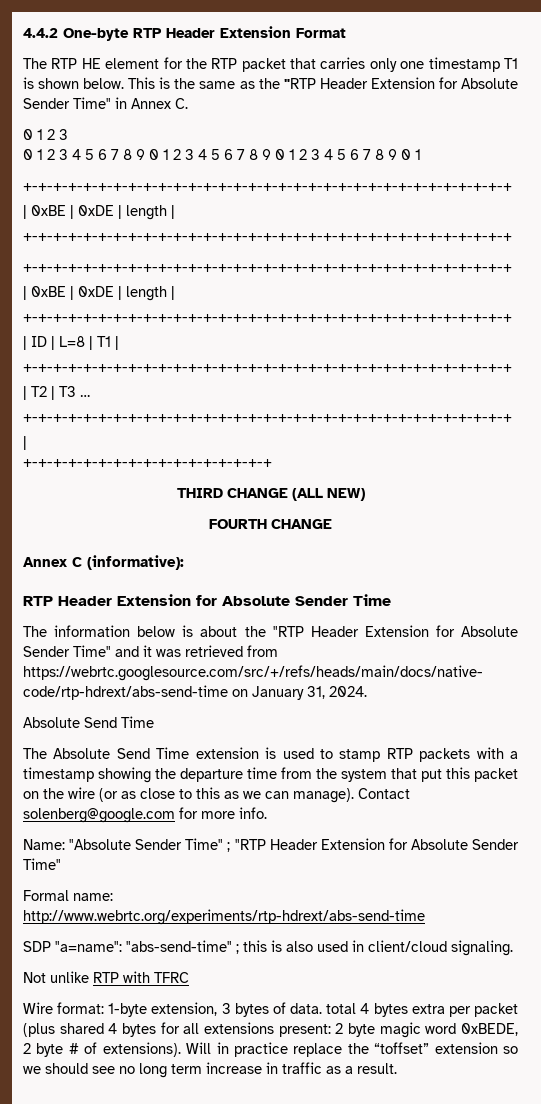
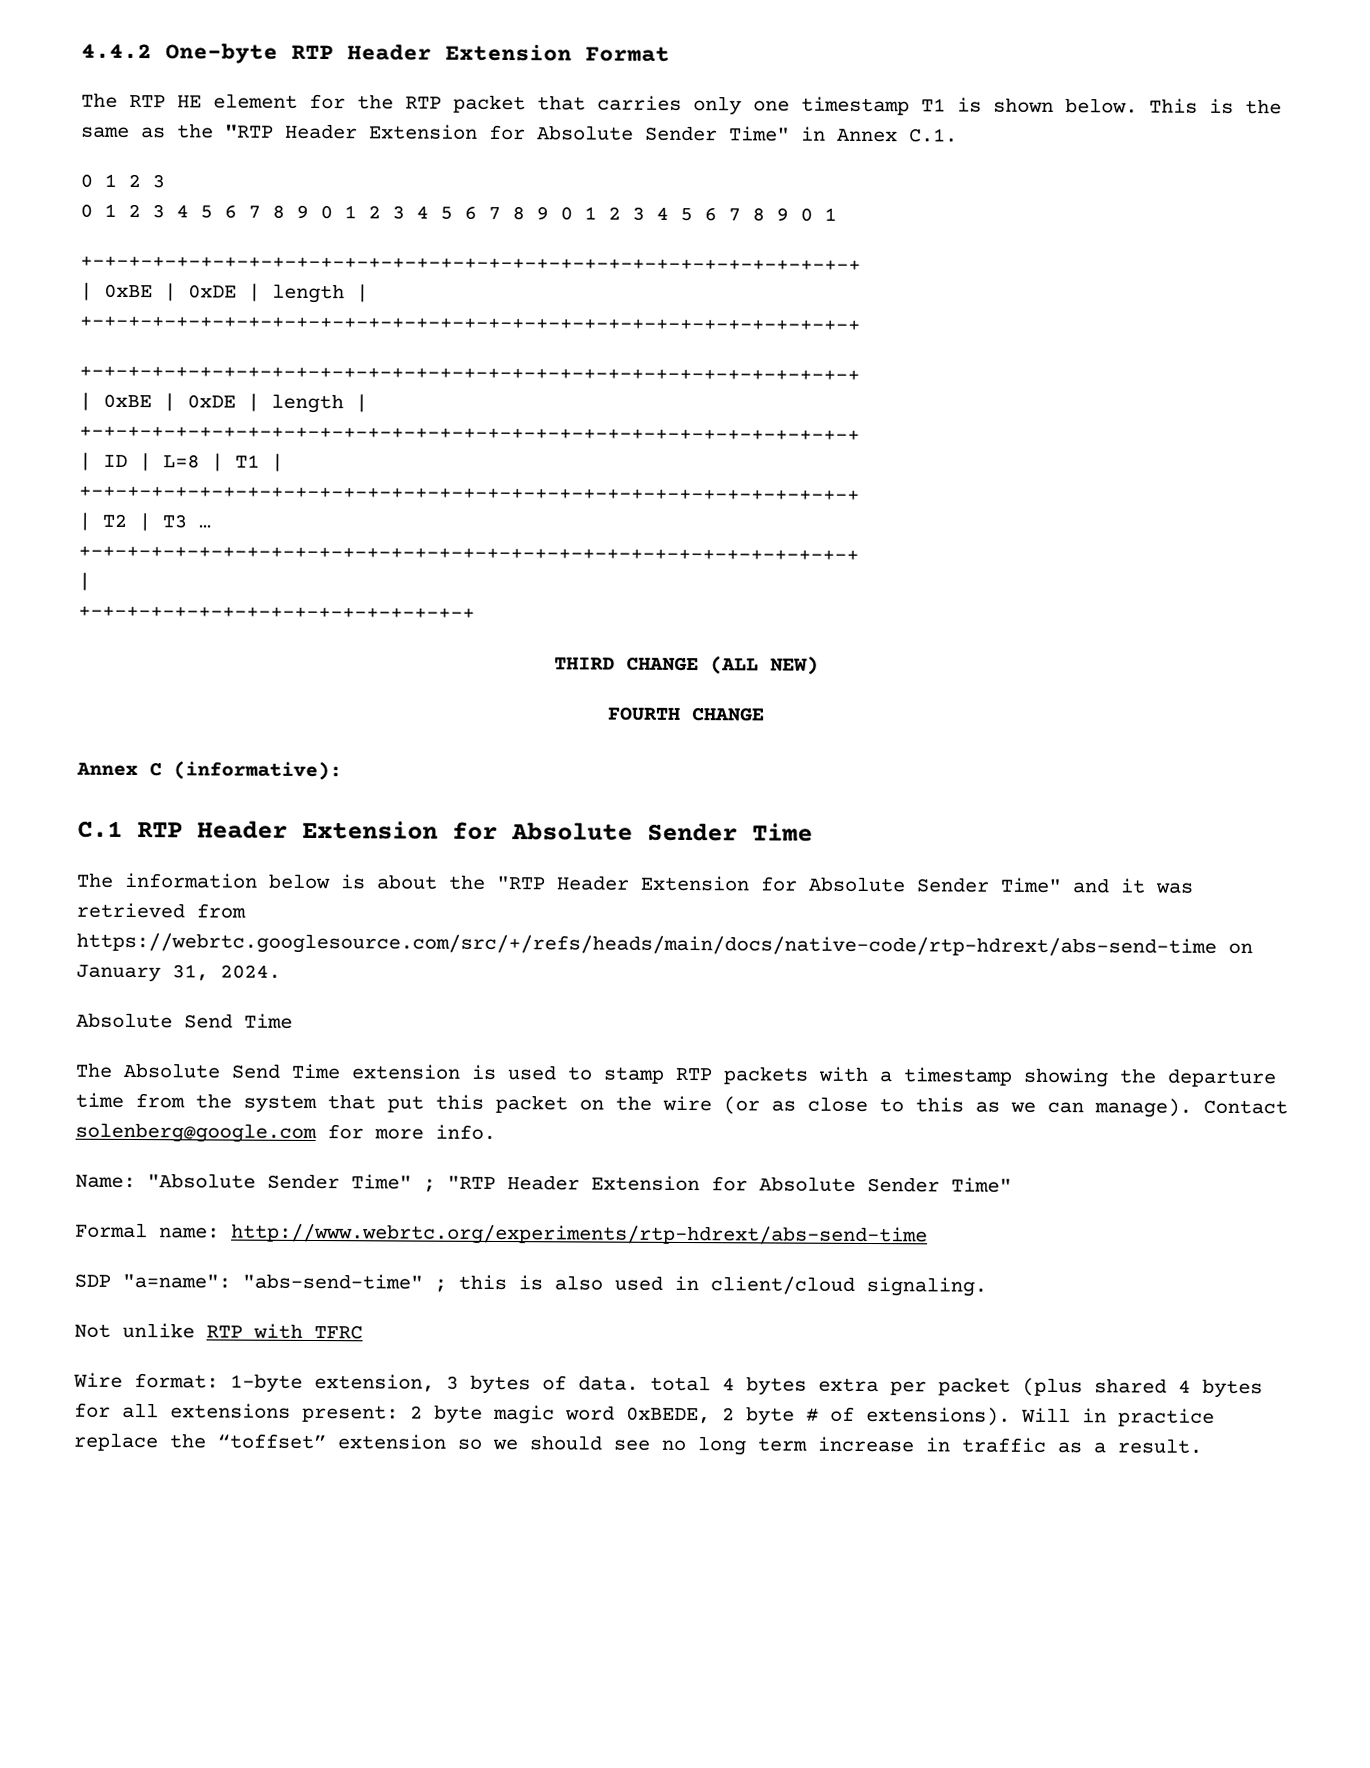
- This is the same as the "RTP Header Extension for Absolute Sender Time" in Annex C.
+ This is the same as the "RTP Header Extension for Absolute Sender Time" in Annex C.1.
- RTP Header Extension for Absolute Sender Time
+ C.1 RTP Header Extension for Absolute Sender Time

